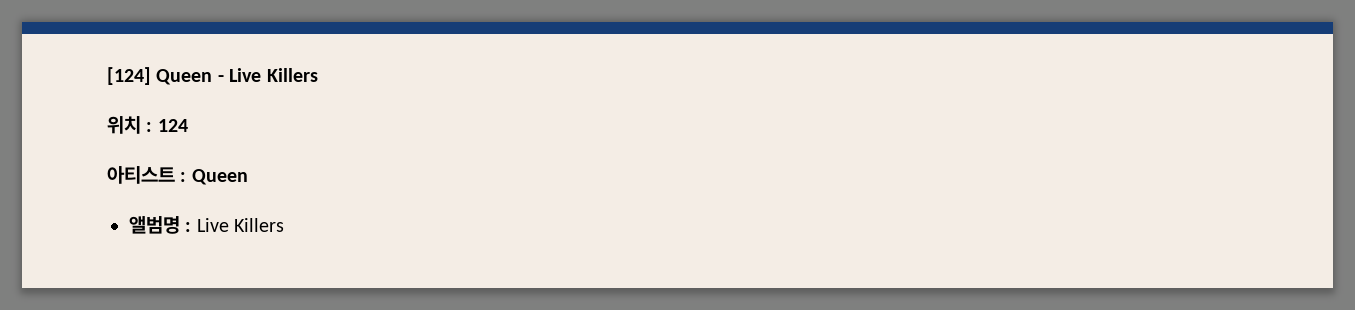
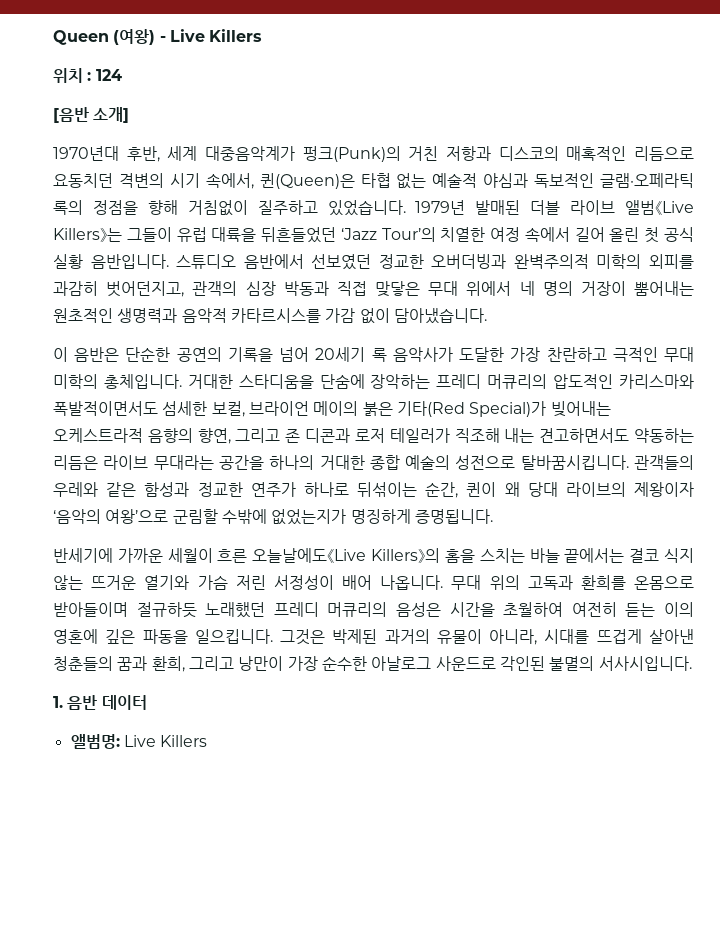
- [124] Queen - Live Killers
+ Queen (여왕) - Live Killers
- 아티스트 : Queen
- 앨범명 : Live Killers
+ [음반 소개]
+ 1970년대 후반, 세계 대중음악계가 펑크(Punk)의 거친 저항과 디스코의 매혹적인 리듬으로 요동치던 격변의 시기 속에서, 퀸(Queen)은 타협 없는 예술적 야심과 독보적인 글램·오페라틱 록의 정점을 향해 거침없이 질주하고 있었습니다. 1979년 발매된 더블 라이브 앨범《Live Killers》는 그들이 유럽 대륙을 뒤흔들었던 ‘Jazz Tour’의 치열한 여정 속에서 길어 올린 첫 공식 실황 음반입니다. 스튜디오 음반에서 선보였던 정교한 오버더빙과 완벽주의적 미학의 외피를 과감히 벗어던지고, 관객의 심장 박동과 직접 맞닿은 무대 위에서 네 명의 거장이 뿜어내는 원초적인 생명력과 음악적 카타르시스를 가감 없이 담아냈습니다.
+ 이 음반은 단순한 공연의 기록을 넘어 20세기 록 음악사가 도달한 가장 찬란하고 극적인 무대 미학의 총체입니다. 거대한 스타디움을 단숨에 장악하는 프레디 머큐리의 압도적인 카리스마와 폭발적이면서도 섬세한 보컬, 브라이언 메이의 붉은 기타(Red Special)가 빚어내는 오케스트라적 음향의 향연, 그리고 존 디콘과 로저 테일러가 직조해 내는 견고하면서도 약동하는 리듬은 라이브 무대라는 공간을 하나의 거대한 종합 예술의 성전으로 탈바꿈시킵니다. 관객들의 우레와 같은 함성과 정교한 연주가 하나로 뒤섞이는 순간, 퀸이 왜 당대 라이브의 제왕이자 ‘음악의 여왕’으로 군림할 수밖에 없었는지가 명징하게 증명됩니다.
+ 반세기에 가까운 세월이 흐른 오늘날에도《Live Killers》의 홈을 스치는 바늘 끝에서는 결코 식지 않는 뜨거운 열기와 가슴 저린 서정성이 배어 나옵니다. 무대 위의 고독과 환희를 온몸으로 받아들이며 절규하듯 노래했던 프레디 머큐리의 음성은 시간을 초월하여 여전히 듣는 이의 영혼에 깊은 파동을 일으킵니다. 그것은 박제된 과거의 유물이 아니라, 시대를 뜨겁게 살아낸 청춘들의 꿈과 환희, 그리고 낭만이 가장 순수한 아날로그 사운드로 각인된 불멸의 서사시입니다.
+ 1. 음반 데이터
+ 앨범명: Live Killers

